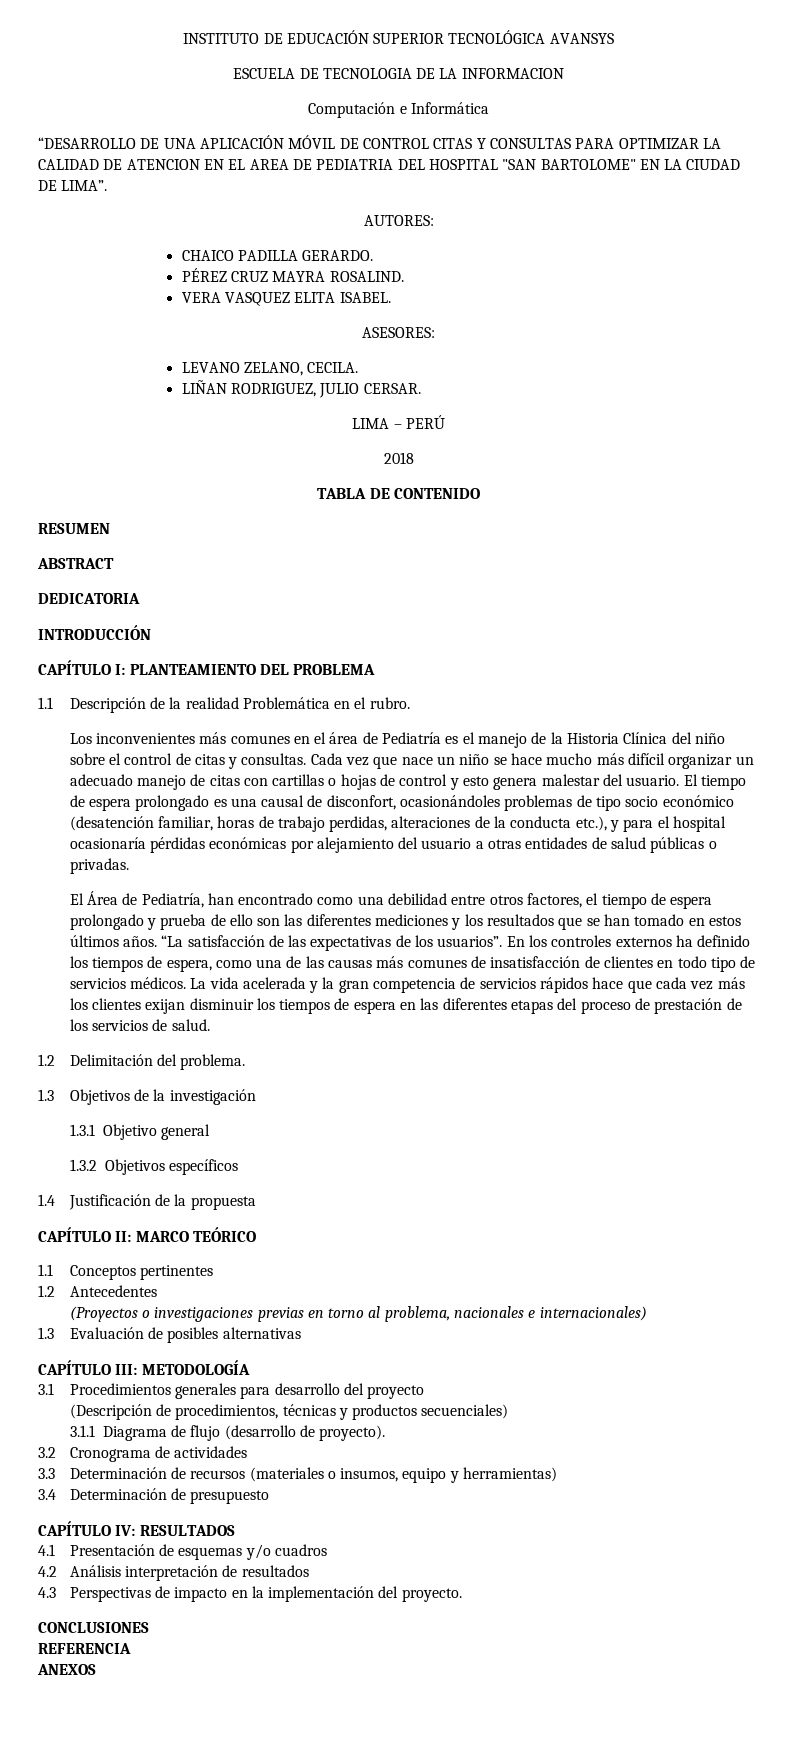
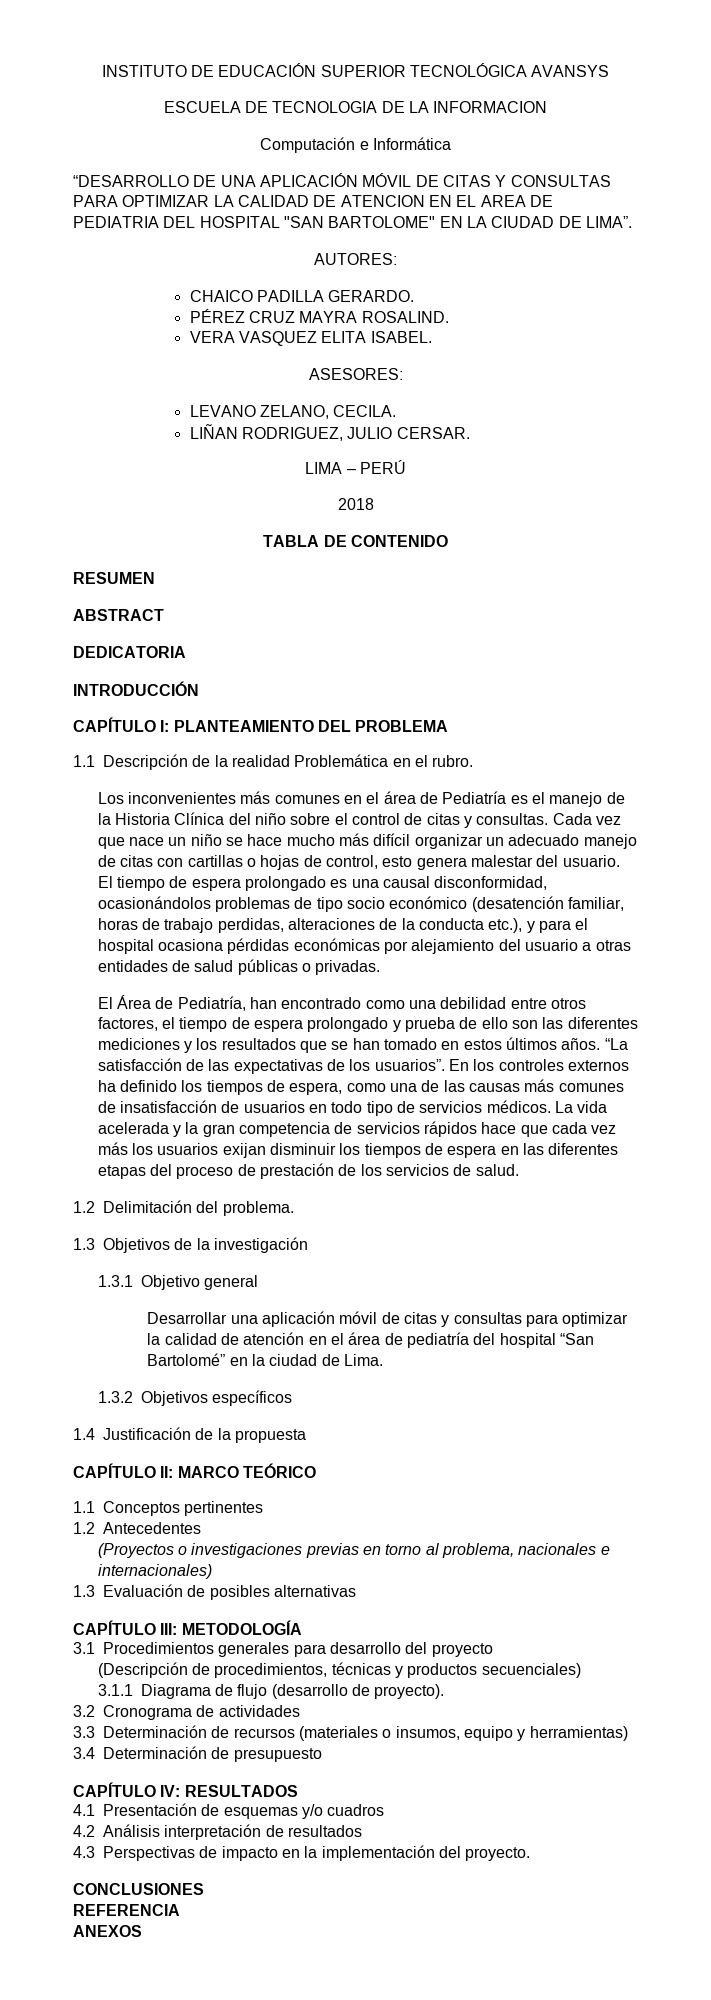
- “DESARROLLO DE UNA APLICACIÓN MÓVIL DE CONTROL CITAS Y CONSULTAS PARA OPTIMIZAR LA CALIDAD DE ATENCION EN EL AREA DE PEDIATRIA DEL HOSPITAL "SAN BARTOLOME" EN LA CIUDAD DE LIMA”.
+ “DESARROLLO DE UNA APLICACIÓN MÓVIL DE CITAS Y CONSULTAS PARA OPTIMIZAR LA CALIDAD DE ATENCION EN EL AREA DE PEDIATRIA DEL HOSPITAL "SAN BARTOLOME" EN LA CIUDAD DE LIMA”.
- Cada vez que nace un niño se hace mucho más difícil organizar un adecuado manejo de citas con cartillas o hojas de control y esto genera malestar del usuario.
+ Cada vez que nace un niño se hace mucho más difícil organizar un adecuado manejo de citas con cartillas o hojas de control, esto genera malestar del usuario.
- El tiempo de espera prolongado es una causal de disconfort, ocasionándoles problemas de tipo socio económico (desatención familiar, horas de trabajo perdidas, alteraciones de la conducta etc.), y para el hospital ocasionaría pérdidas económicas por alejamiento del usuario a otras entidades de salud públicas o privadas.
+ El tiempo de espera prolongado es una causal disconformidad, ocasionándolos problemas de tipo socio económico (desatención familiar, horas de trabajo perdidas, alteraciones de la conducta etc.), y para el hospital ocasiona pérdidas económicas por alejamiento del usuario a otras entidades de salud públicas o privadas.
- En los controles externos ha definido los tiempos de espera, como una de las causas más comunes de insatisfacción de clientes en todo tipo de servicios médicos.
+ En los controles externos ha definido los tiempos de espera, como una de las causas más comunes de insatisfacción de usuarios en todo tipo de servicios médicos.
- La vida acelerada y la gran competencia de servicios rápidos hace que cada vez más los clientes exijan disminuir los tiempos de espera en las diferentes etapas del proceso de prestación de los servicios de salud.
+ La vida acelerada y la gran competencia de servicios rápidos hace que cada vez más los usuarios exijan disminuir los tiempos de espera en las diferentes etapas del proceso de prestación de los servicios de salud.
+ Desarrollar una aplicación móvil de citas y consultas para optimizar la calidad de atención en el área de pediatría del hospital “San Bartolomé” en la ciudad de Lima.

